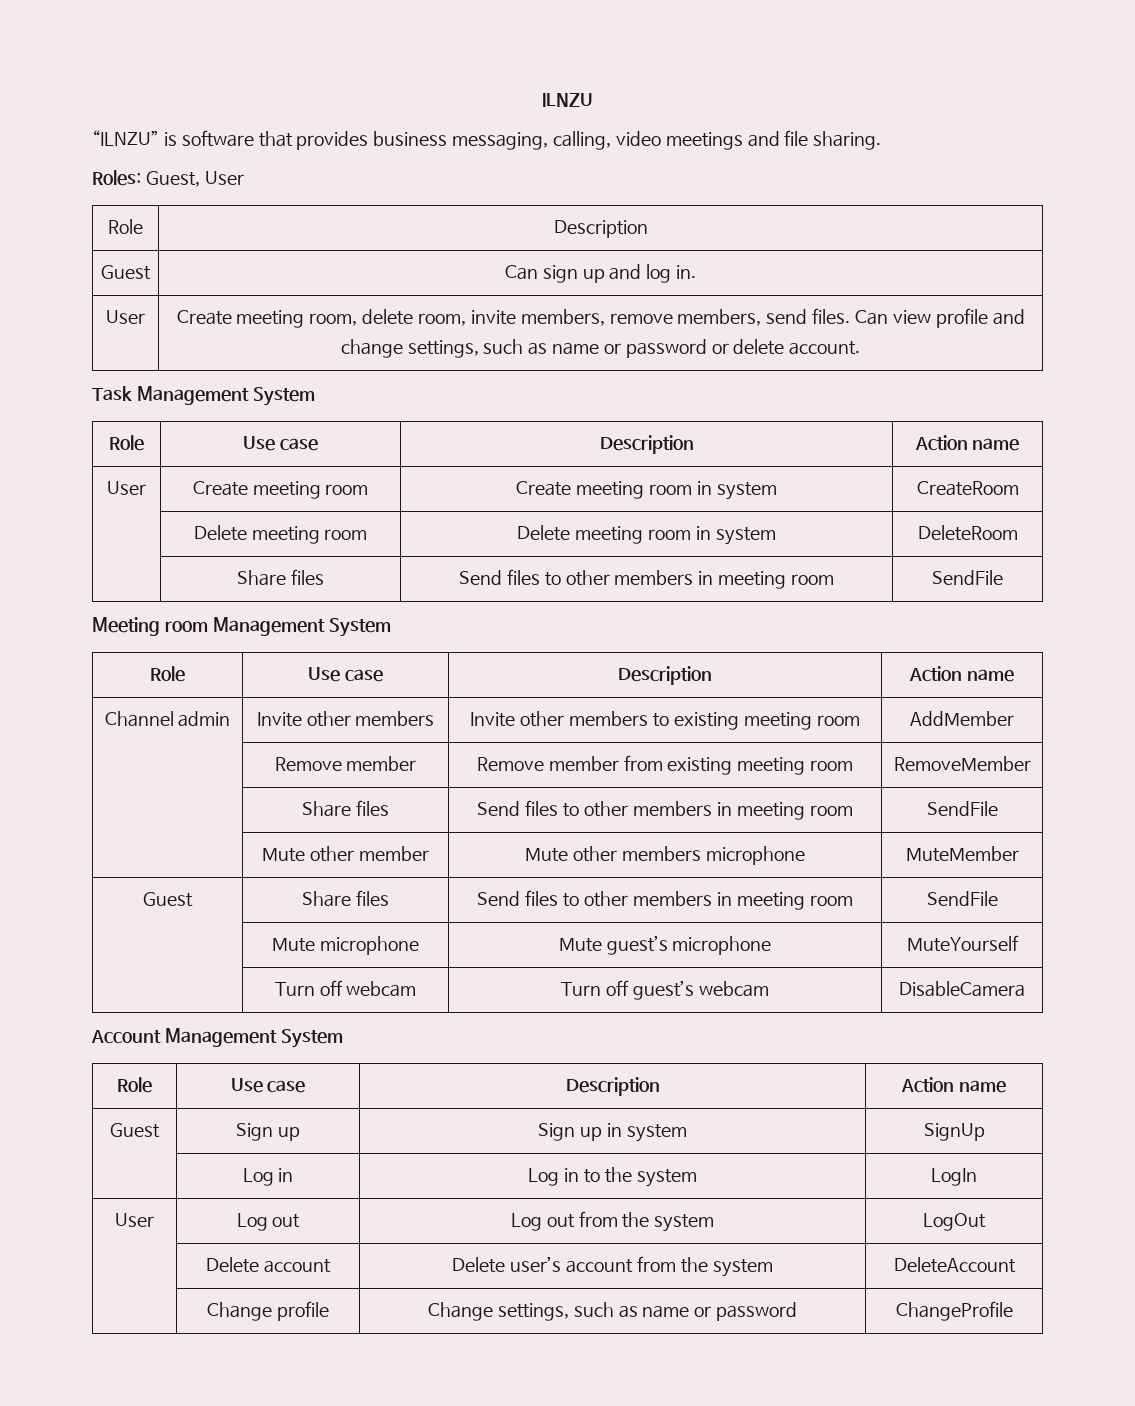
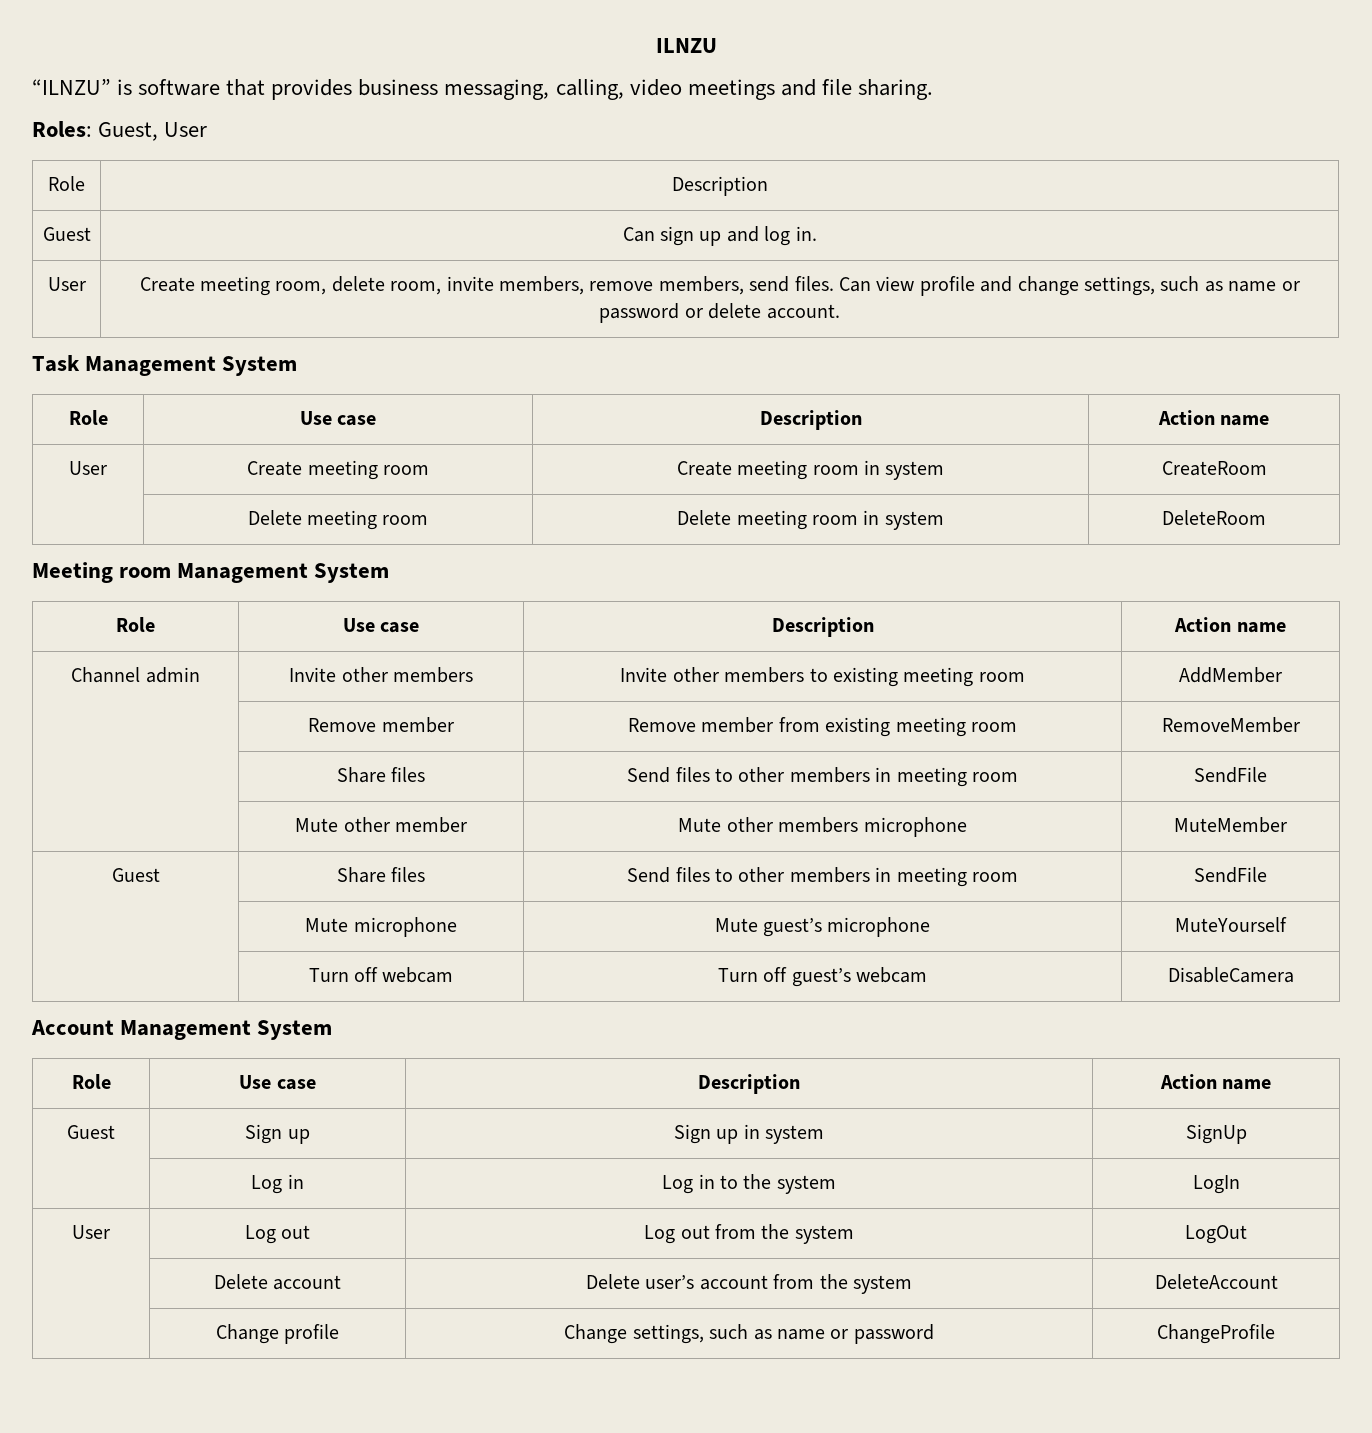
  | Delete meeting room | Delete meeting room in system | DeleteRoom
- | Share files | Send files to other members in meeting room | SendFile

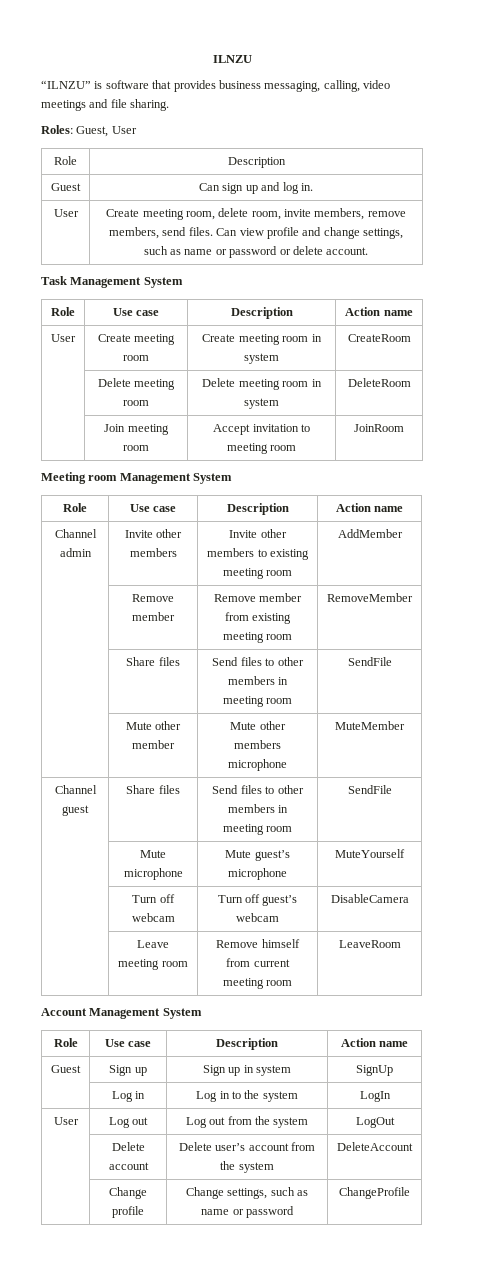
+ | Join meeting room | Accept invitation to meeting room | JoinRoom
- Guest | Share files | Send files to other members in meeting room | SendFile
+ Channel guest | Share files | Send files to other members in meeting room | SendFile
+ | Leave meeting room | Remove himself from current meeting room | LeaveRoom

